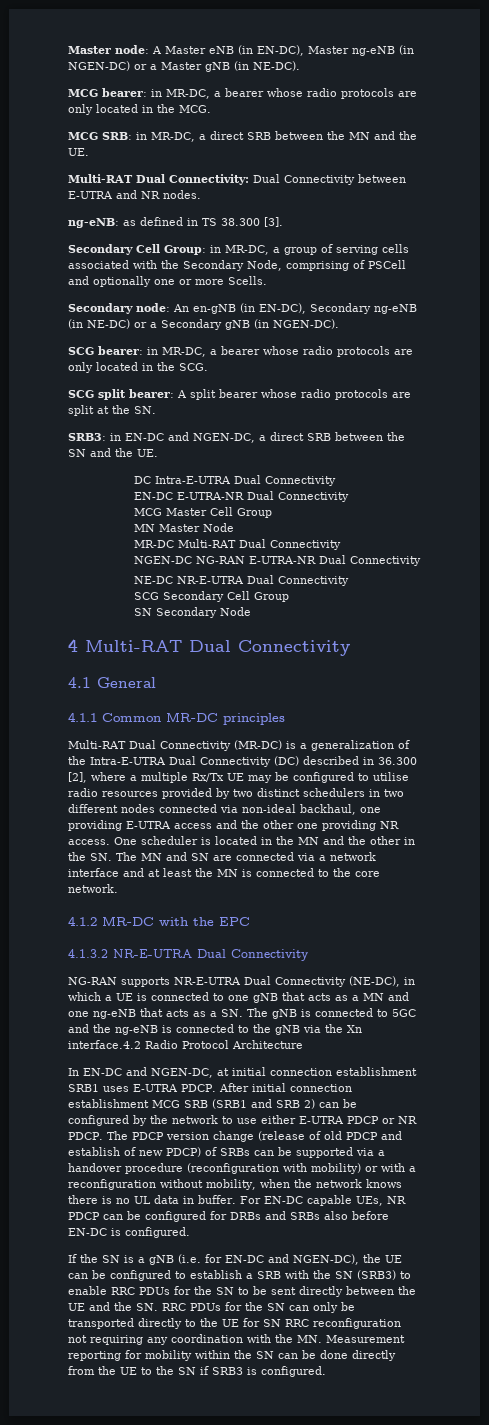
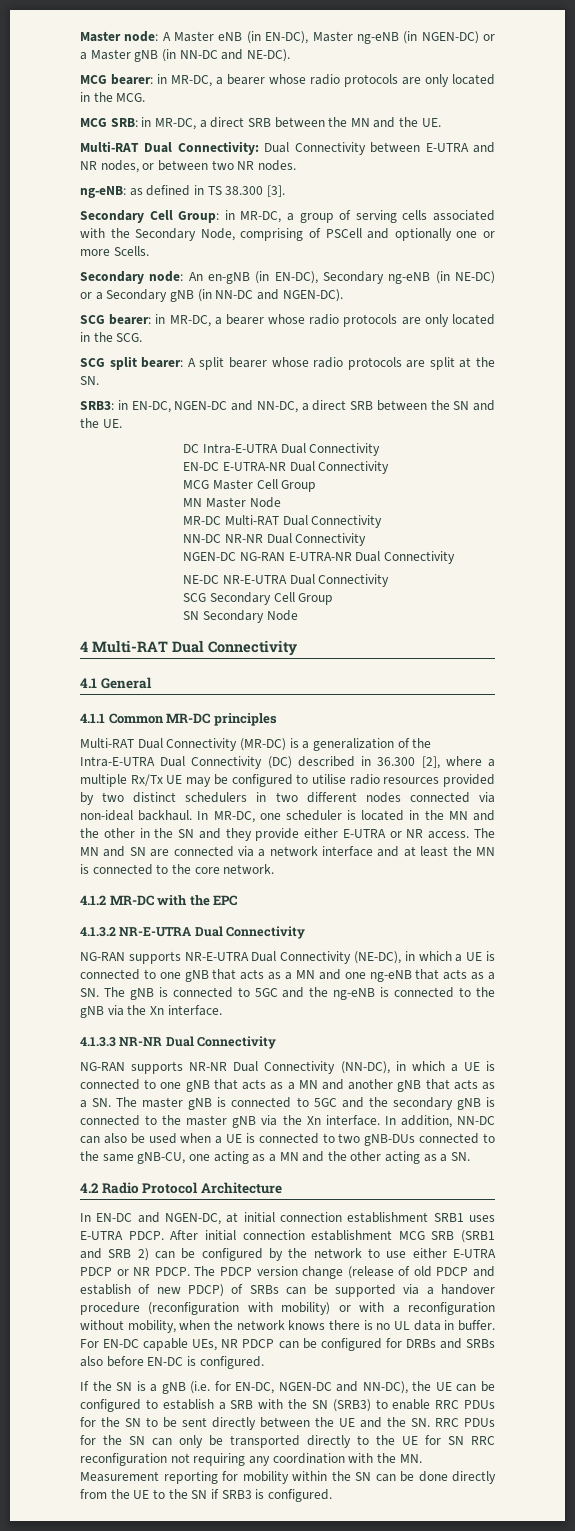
- Master node: A Master eNB (in EN-DC), Master ng-eNB (in NGEN-DC) or a Master gNB (in NE-DC).
+ Master node: A Master eNB (in EN-DC), Master ng-eNB (in NGEN-DC) or a Master gNB (in NN-DC and NE-DC).
- Multi-RAT Dual Connectivity: Dual Connectivity between E-UTRA and NR nodes.
+ Multi-RAT Dual Connectivity: Dual Connectivity between E-UTRA and NR nodes, or between two NR nodes.
- Secondary node: An en-gNB (in EN-DC), Secondary ng-eNB (in NE-DC) or a Secondary gNB (in NGEN-DC).
+ Secondary node: An en-gNB (in EN-DC), Secondary ng-eNB (in NE-DC) or a Secondary gNB (in NN-DC and NGEN-DC).
- SRB3: in EN-DC and NGEN-DC, a direct SRB between the SN and the UE.
+ SRB3: in EN-DC, NGEN-DC and NN-DC, a direct SRB between the SN and the UE.
+ NN-DC NR-NR Dual Connectivity
- Multi-RAT Dual Connectivity (MR-DC) is a generalization of the Intra-E-UTRA Dual Connectivity (DC) described in 36.300 [2], where a multiple Rx/Tx UE may be configured to utilise radio resources provided by two distinct schedulers in two different nodes connected via non-ideal backhaul, one providing E-UTRA access and the other one providing NR access. One scheduler is located in the MN and the other in the SN. The MN and SN are connected via a network interface and at least the MN is connected to the core network.
+ Multi-RAT Dual Connectivity (MR-DC) is a generalization of the Intra-E-UTRA Dual Connectivity (DC) described in 36.300 [2], where a multiple Rx/Tx UE may be configured to utilise radio resources provided by two distinct schedulers in two different nodes connected via non-ideal backhaul. In MR-DC, one scheduler is located in the MN and the other in the SN and they provide either E-UTRA or NR access. The MN and SN are connected via a network interface and at least the MN is connected to the core network.
- NG-RAN supports NR-E-UTRA Dual Connectivity (NE-DC), in which a UE is connected to one gNB that acts as a MN and one ng-eNB that acts as a SN. The gNB is connected to 5GC and the ng-eNB is connected to the gNB via the Xn interface.4.2 Radio Protocol Architecture
+ NG-RAN supports NR-E-UTRA Dual Connectivity (NE-DC), in which a UE is connected to one gNB that acts as a MN and one ng-eNB that acts as a SN. The gNB is connected to 5GC and the ng-eNB is connected to the gNB via the Xn interface.
+ 4.1.3.3 NR-NR Dual Connectivity
+ NG-RAN supports NR-NR Dual Connectivity (NN-DC), in which a UE is connected to one gNB that acts as a MN and another gNB that acts as a SN. The master gNB is connected to 5GC and the secondary gNB is connected to the master gNB via the Xn interface. In addition, NN-DC can also be used when a UE is connected to two gNB-DUs connected to the same gNB-CU, one acting as a MN and the other acting as a SN.
+ 4.2 Radio Protocol Architecture
- If the SN is a gNB (i.e. for EN-DC and NGEN-DC), the UE can be configured to establish a SRB with the SN (SRB3) to enable RRC PDUs for the SN to be sent directly between the UE and the SN. RRC PDUs for the SN can only be transported directly to the UE for SN RRC reconfiguration not requiring any coordination with the MN. Measurement reporting for mobility within the SN can be done directly from the UE to the SN if SRB3 is configured.
+ If the SN is a gNB (i.e. for EN-DC, NGEN-DC and NN-DC), the UE can be configured to establish a SRB with the SN (SRB3) to enable RRC PDUs for the SN to be sent directly between the UE and the SN. RRC PDUs for the SN can only be transported directly to the UE for SN RRC reconfiguration not requiring any coordination with the MN. Measurement reporting for mobility within the SN can be done directly from the UE to the SN if SRB3 is configured.

